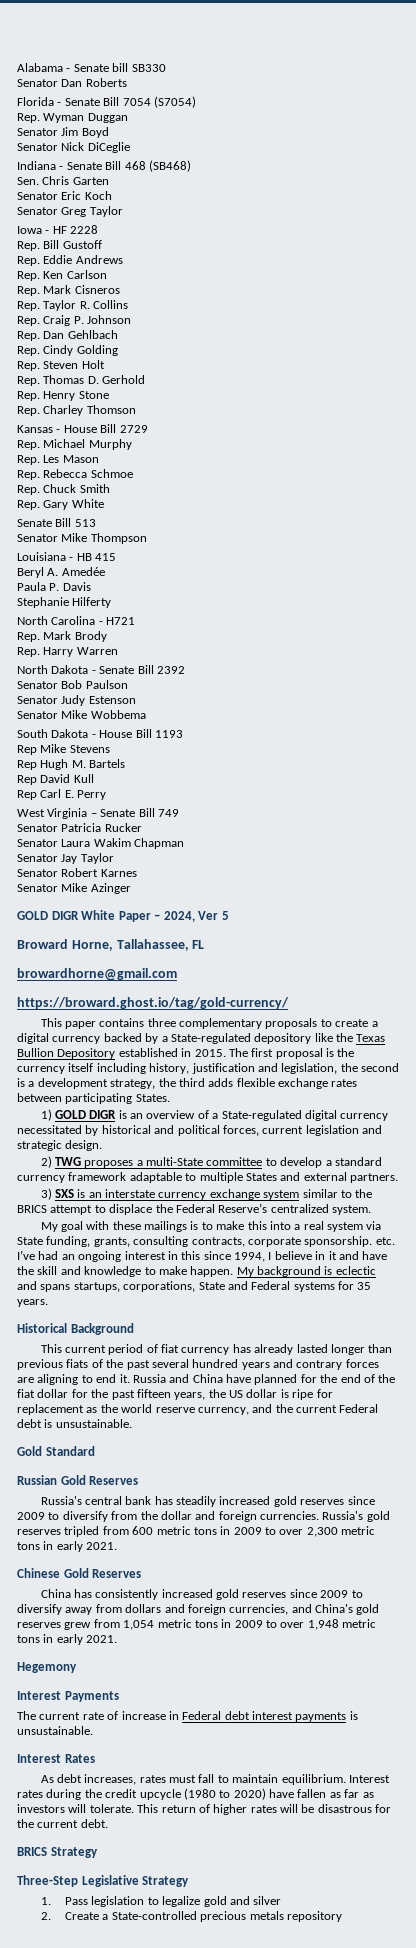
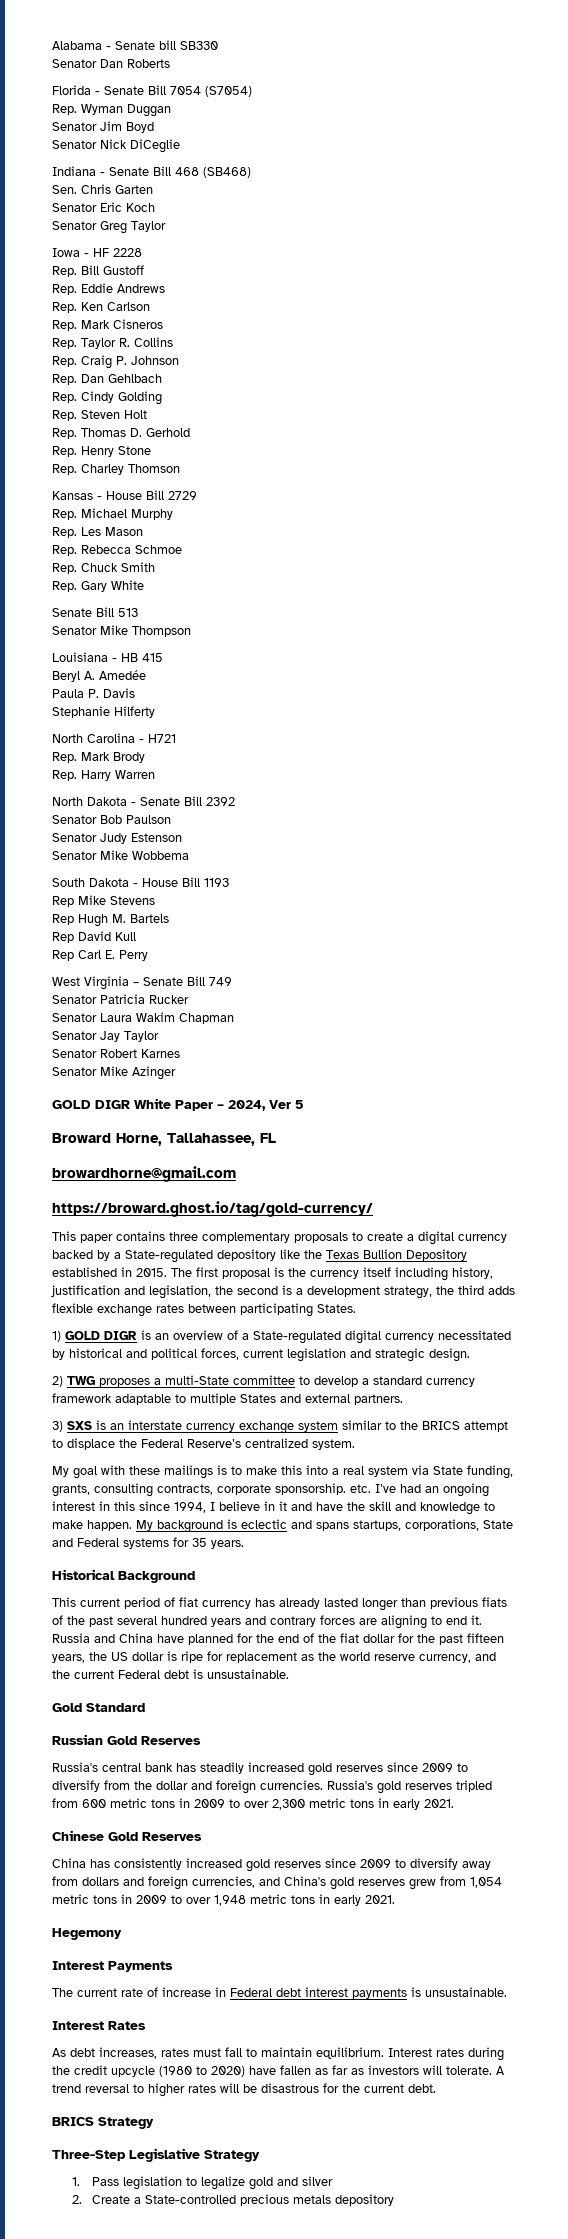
- This return of higher rates will be disastrous for the current debt.
+ A trend reversal to higher rates will be disastrous for the current debt.
- 2. Create a State-controlled precious metals repository
+ 2. Create a State-controlled precious metals depository

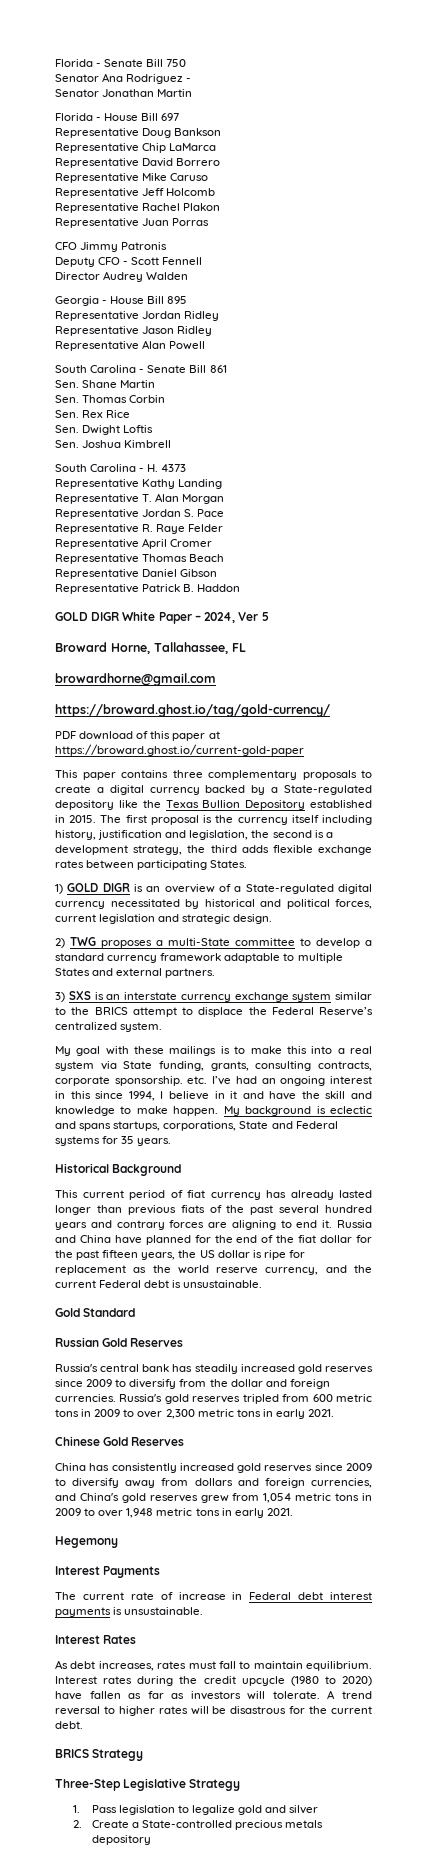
- Alabama - Senate bill SB330
- Senator Dan Roberts
- Florida - Senate Bill 7054 (S7054)
- Rep. Wyman Duggan
- Senator Jim Boyd
- Senator Nick DiCeglie
- Indiana - Senate Bill 468 (SB468)
- Sen. Chris Garten
- Senator Eric Koch
- Senator Greg Taylor
- Iowa - HF 2228
- Rep. Bill Gustoff
- Rep. Eddie Andrews
- Rep. Ken Carlson
- Rep. Mark Cisneros
- Rep. Taylor R. Collins
- Rep. Craig P. Johnson
- Rep. Dan Gehlbach
- Rep. Cindy Golding
- Rep. Steven Holt
- Rep. Thomas D. Gerhold
- Rep. Henry Stone
- Rep. Charley Thomson
- Kansas - House Bill 2729
- Rep. Michael Murphy
- Rep. Les Mason
- Rep. Rebecca Schmoe
- Rep. Chuck Smith
- Rep. Gary White
- Senate Bill 513
- Senator Mike Thompson
- Louisiana - HB 415
- Beryl A. Amedée
- Paula P. Davis
- Stephanie Hilferty
- North Carolina - H721
- Rep. Mark Brody
- Rep. Harry Warren
- North Dakota - Senate Bill 2392
- Senator Bob Paulson
- Senator Judy Estenson
- Senator Mike Wobbema
- South Dakota - House Bill 1193
- Rep Mike Stevens
- Rep Hugh M. Bartels
- Rep David Kull
- Rep Carl E. Perry
- West Virginia – Senate Bill 749
- Senator Patricia Rucker
- Senator Laura Wakim Chapman
- Senator Jay Taylor
- Senator Robert Karnes
- Senator Mike Azinger
+ Florida - Senate Bill 750
+ Senator Ana Rodriguez -
+ Senator Jonathan Martin
+ Florida - House Bill 697
+ Representative Doug Bankson
+ Representative Chip LaMarca
+ Representative David Borrero
+ Representative Mike Caruso
+ Representative Jeff Holcomb
+ Representative Rachel Plakon
+ Representative Juan Porras
+ CFO Jimmy Patronis
+ Deputy CFO - Scott Fennell
+ Director Audrey Walden
+ Georgia - House Bill 895
+ Representative Jordan Ridley
+ Representative Jason Ridley
+ Representative Alan Powell
+ South Carolina - Senate Bill 861
+ Sen. Shane Martin
+ Sen. Thomas Corbin
+ Sen. Rex Rice
+ Sen. Dwight Loftis
+ Sen. Joshua Kimbrell
+ South Carolina - H. 4373
+ Representative Kathy Landing
+ Representative T. Alan Morgan
+ Representative Jordan S. Pace
+ Representative R. Raye Felder
+ Representative April Cromer
+ Representative Thomas Beach
+ Representative Daniel Gibson
+ Representative Patrick B. Haddon
+ PDF download of this paper at https://broward.ghost.io/current-gold-paper

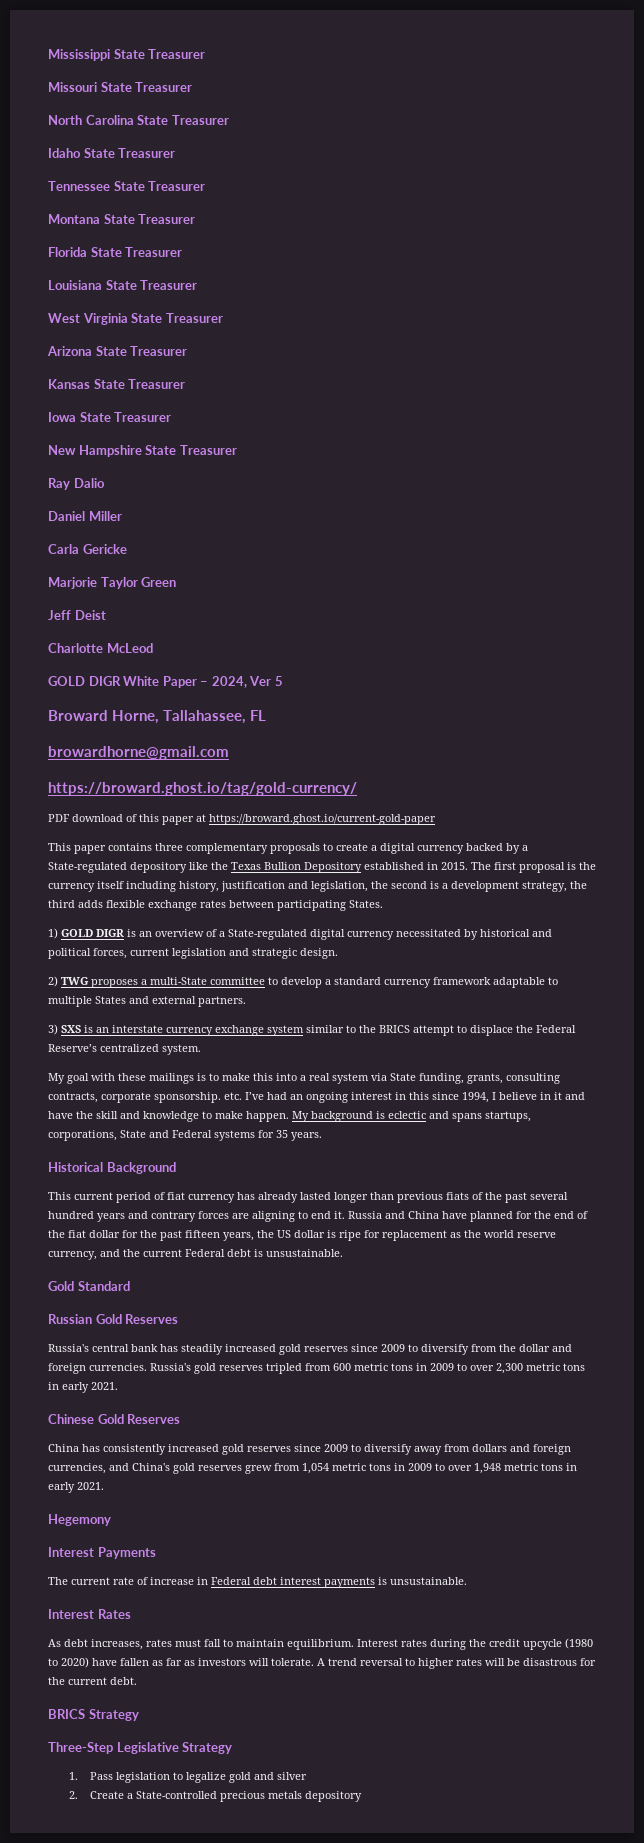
- Florida - Senate Bill 750
- Senator Ana Rodriguez -
- Senator Jonathan Martin
- Florida - House Bill 697
- Representative Doug Bankson
- Representative Chip LaMarca
- Representative David Borrero
- Representative Mike Caruso
- Representative Jeff Holcomb
- Representative Rachel Plakon
- Representative Juan Porras
- CFO Jimmy Patronis
- Deputy CFO - Scott Fennell
- Director Audrey Walden
- Georgia - House Bill 895
- Representative Jordan Ridley
- Representative Jason Ridley
- Representative Alan Powell
- South Carolina - Senate Bill 861
- Sen. Shane Martin
- Sen. Thomas Corbin
- Sen. Rex Rice
- Sen. Dwight Loftis
- Sen. Joshua Kimbrell
- South Carolina - H. 4373
- Representative Kathy Landing
- Representative T. Alan Morgan
- Representative Jordan S. Pace
- Representative R. Raye Felder
- Representative April Cromer
- Representative Thomas Beach
- Representative Daniel Gibson
- Representative Patrick B. Haddon
+ Mississippi State Treasurer
+ Missouri State Treasurer
+ North Carolina State Treasurer
+ Idaho State Treasurer
+ Tennessee State Treasurer
+ Montana State Treasurer
+ Florida State Treasurer
+ Louisiana State Treasurer
+ West Virginia State Treasurer
+ Arizona State Treasurer
+ Kansas State Treasurer
+ Iowa State Treasurer
+ New Hampshire State Treasurer
+ Ray Dalio
+ Daniel Miller
+ Carla Gericke
+ Marjorie Taylor Green
+ Jeff Deist
+ Charlotte McLeod

